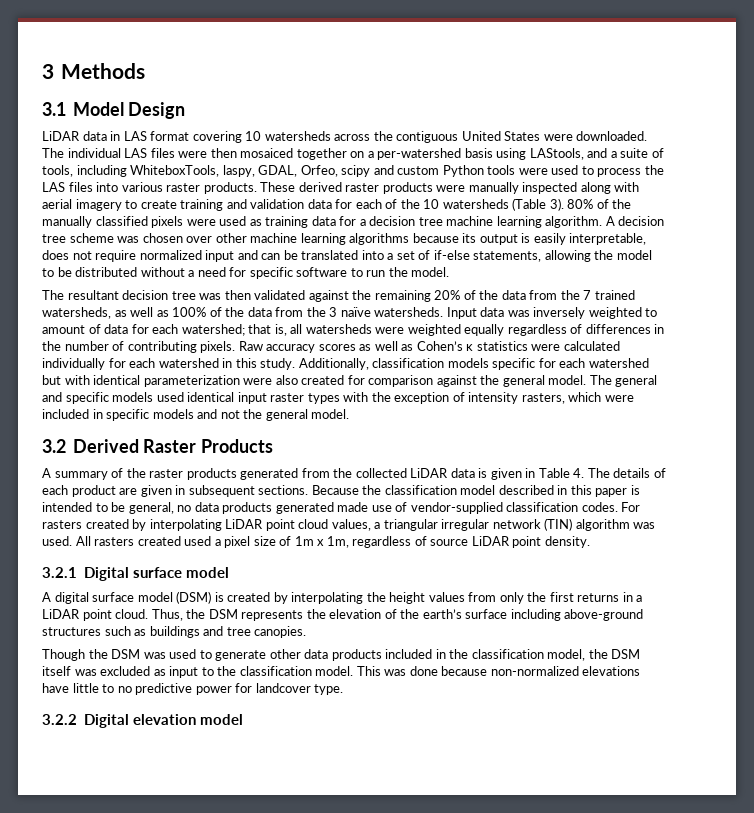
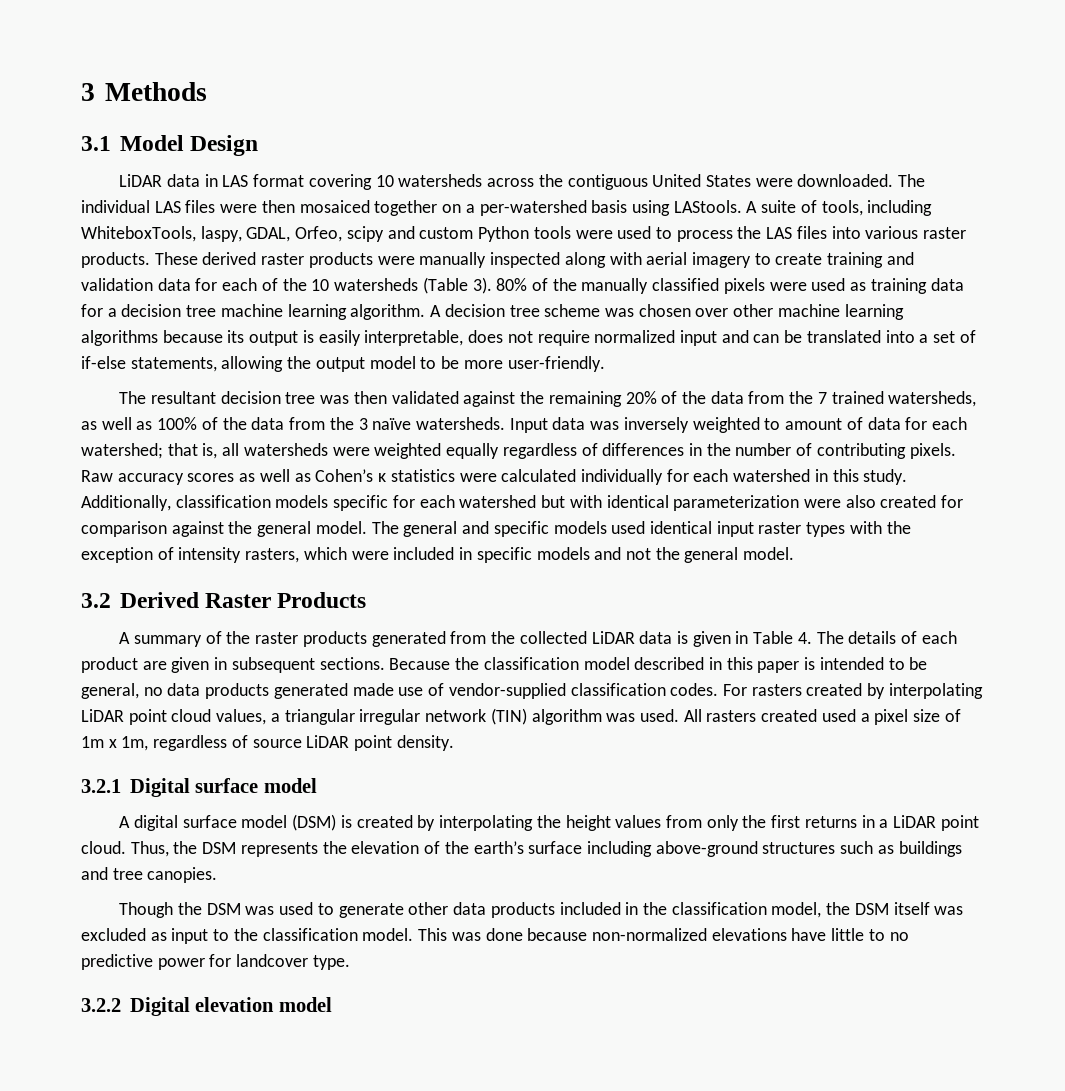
- The individual LAS files were then mosaiced together on a per-watershed basis using LAStools, and a suite of tools, including WhiteboxTools, laspy, GDAL, Orfeo, scipy and custom Python tools were used to process the LAS files into various raster products.
+ The individual LAS files were then mosaiced together on a per-watershed basis using LAStools. A suite of tools, including WhiteboxTools, laspy, GDAL, Orfeo, scipy and custom Python tools were used to process the LAS files into various raster products.
- A decision tree scheme was chosen over other machine learning algorithms because its output is easily interpretable, does not require normalized input and can be translated into a set of if-else statements, allowing the model to be distributed without a need for specific software to run the model.
+ A decision tree scheme was chosen over other machine learning algorithms because its output is easily interpretable, does not require normalized input and can be translated into a set of if-else statements, allowing the output model to be more user-friendly.

